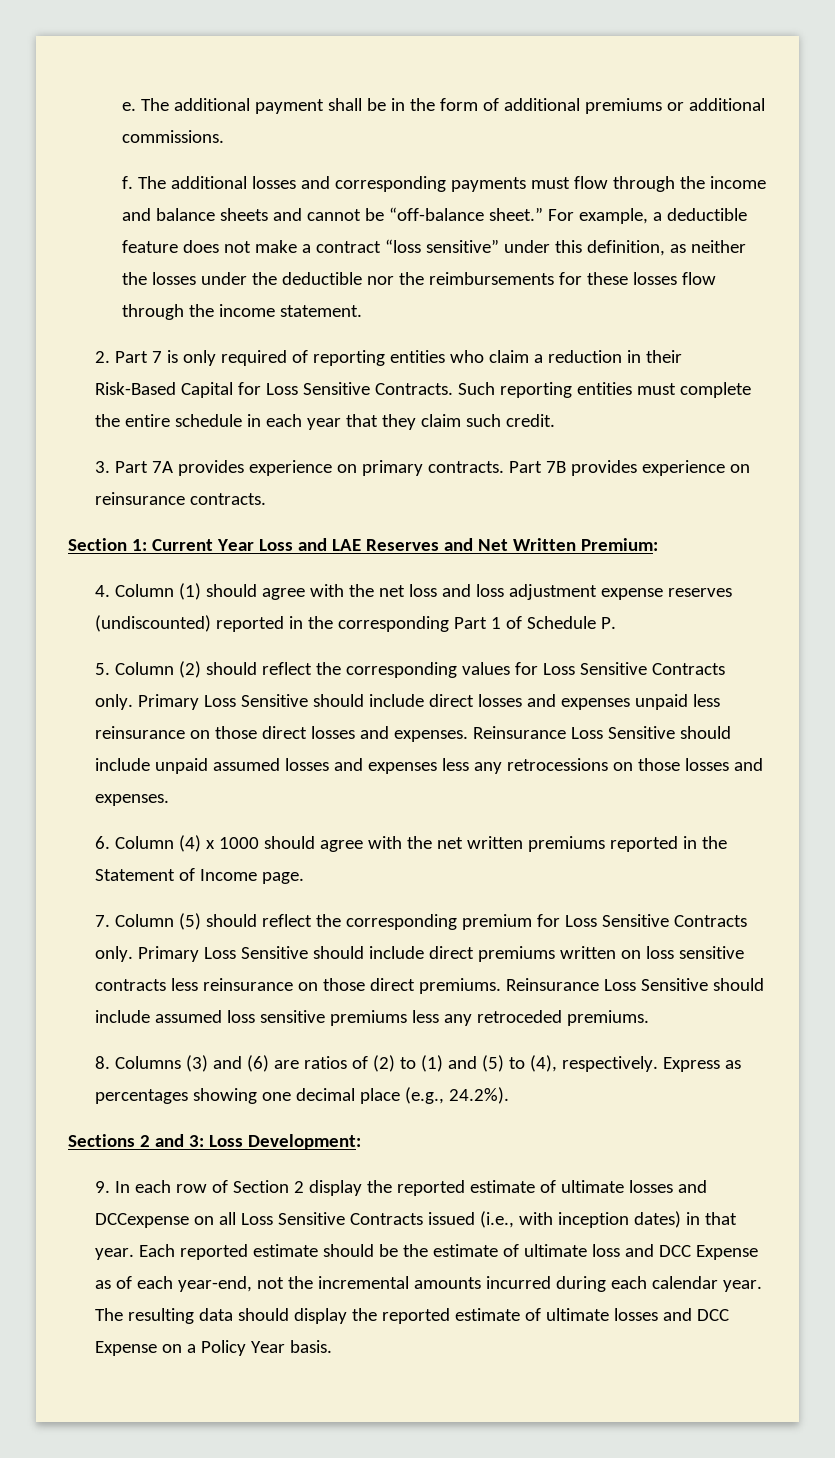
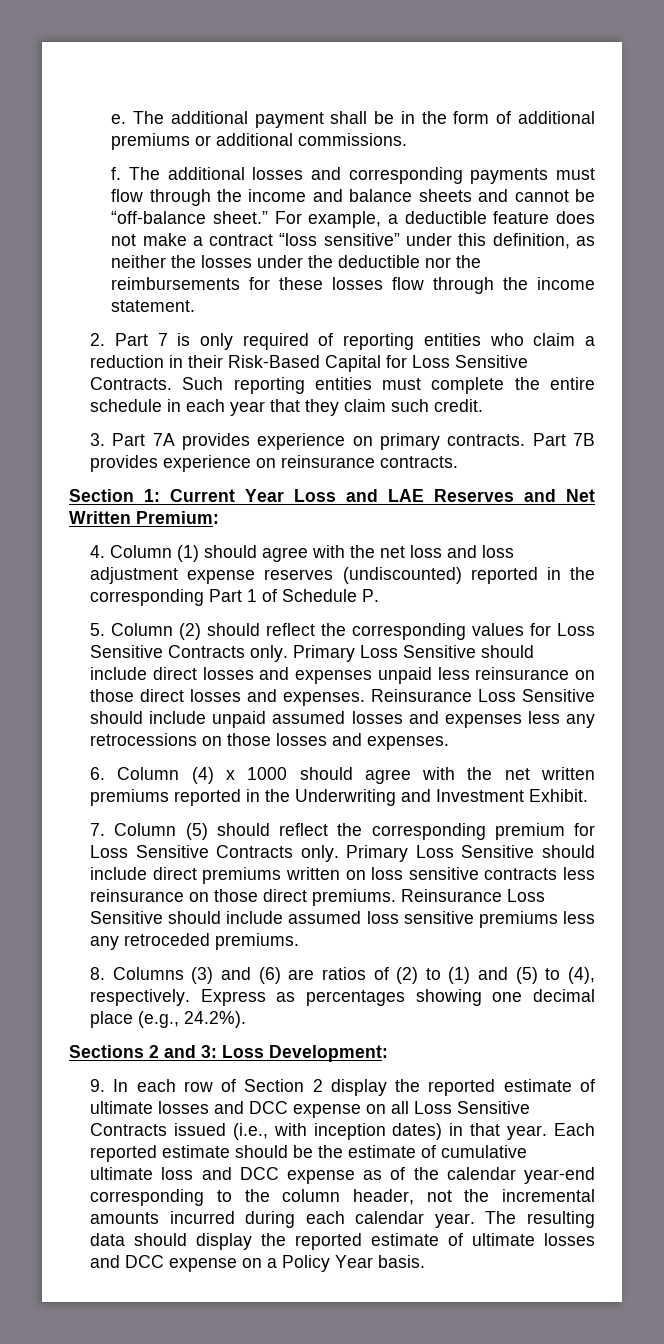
- 6. Column (4) x 1000 should agree with the net written premiums reported in the Statement of Income page.
+ 6. Column (4) x 1000 should agree with the net written premiums reported in the Underwriting and Investment Exhibit.
- 9. In each row of Section 2 display the reported estimate of ultimate losses and DCCexpense on all Loss Sensitive Contracts issued (i.e., with inception dates) in that year.
+ 9. In each row of Section 2 display the reported estimate of ultimate losses and DCC expense on all Loss Sensitive Contracts issued (i.e., with inception dates) in that year.
- Each reported estimate should be the estimate of ultimate loss and DCC Expense as of each year-end, not the incremental amounts incurred during each calendar year.
+ Each reported estimate should be the estimate of cumulative ultimate loss and DCC expense as of the calendar year-end corresponding to the column header, not the incremental amounts incurred during each calendar year.
- The resulting data should display the reported estimate of ultimate losses and DCC Expense on a Policy Year basis.
+ The resulting data should display the reported estimate of ultimate losses and DCC expense on a Policy Year basis.

